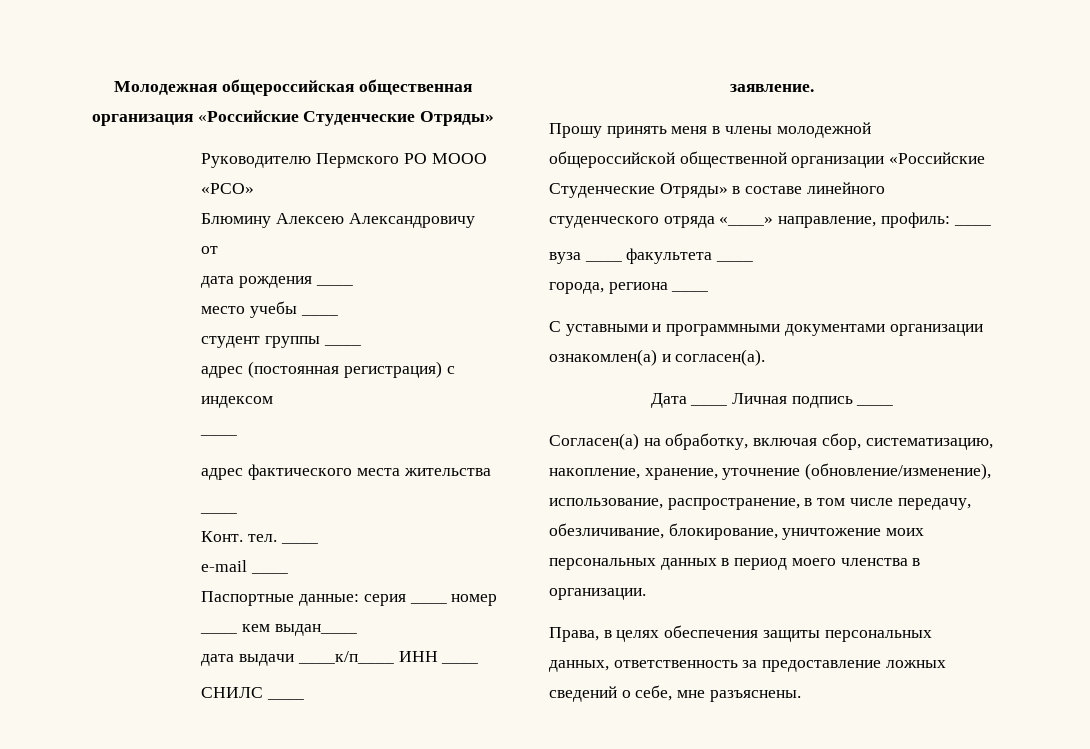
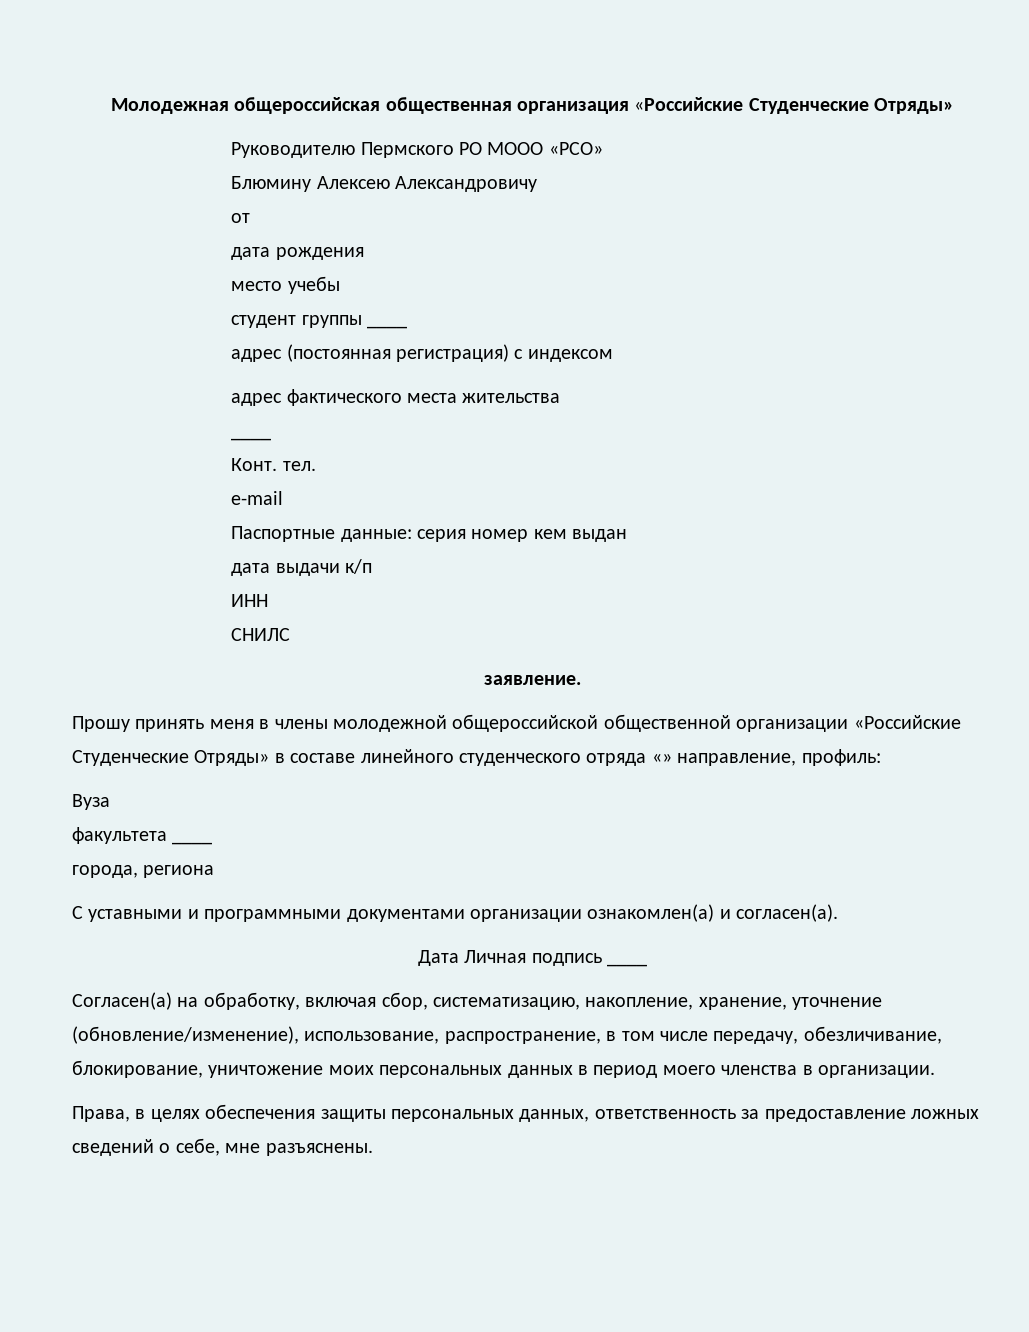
- дата рождения ____
+ дата рождения
- место учебы ____
+ место учебы
  адрес (постоянная регистрация) с индексом
- ____
- Конт. тел. ____
+ Конт. тел.
- e-mail ____
+ e-mail
- Паспортные данные: серия ____ номер ____ кем выдан____
+ Паспортные данные: серия номер кем выдан
- дата выдачи ____к/п____ ИНН ____
+ дата выдачи к/п
+ ИНН
- СНИЛС ____
+ СНИЛС
- Прошу принять меня в члены молодежной общероссийской общественной организации «Российские Студенческие Отряды» в составе линейного студенческого отряда «____» направление, профиль: ____
- вуза ____ факультета ____
+ Прошу принять меня в члены молодежной общероссийской общественной организации «Российские Студенческие Отряды» в составе линейного студенческого отряда «» направление, профиль:
+ Вуза
+ факультета ____
- города, региона ____
+ города, региона
- Дата ____ Личная подпись ____
+ Дата Личная подпись ____

